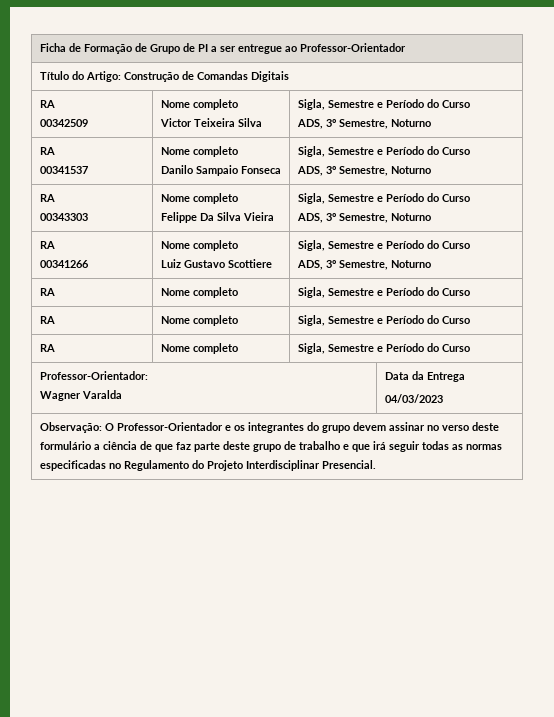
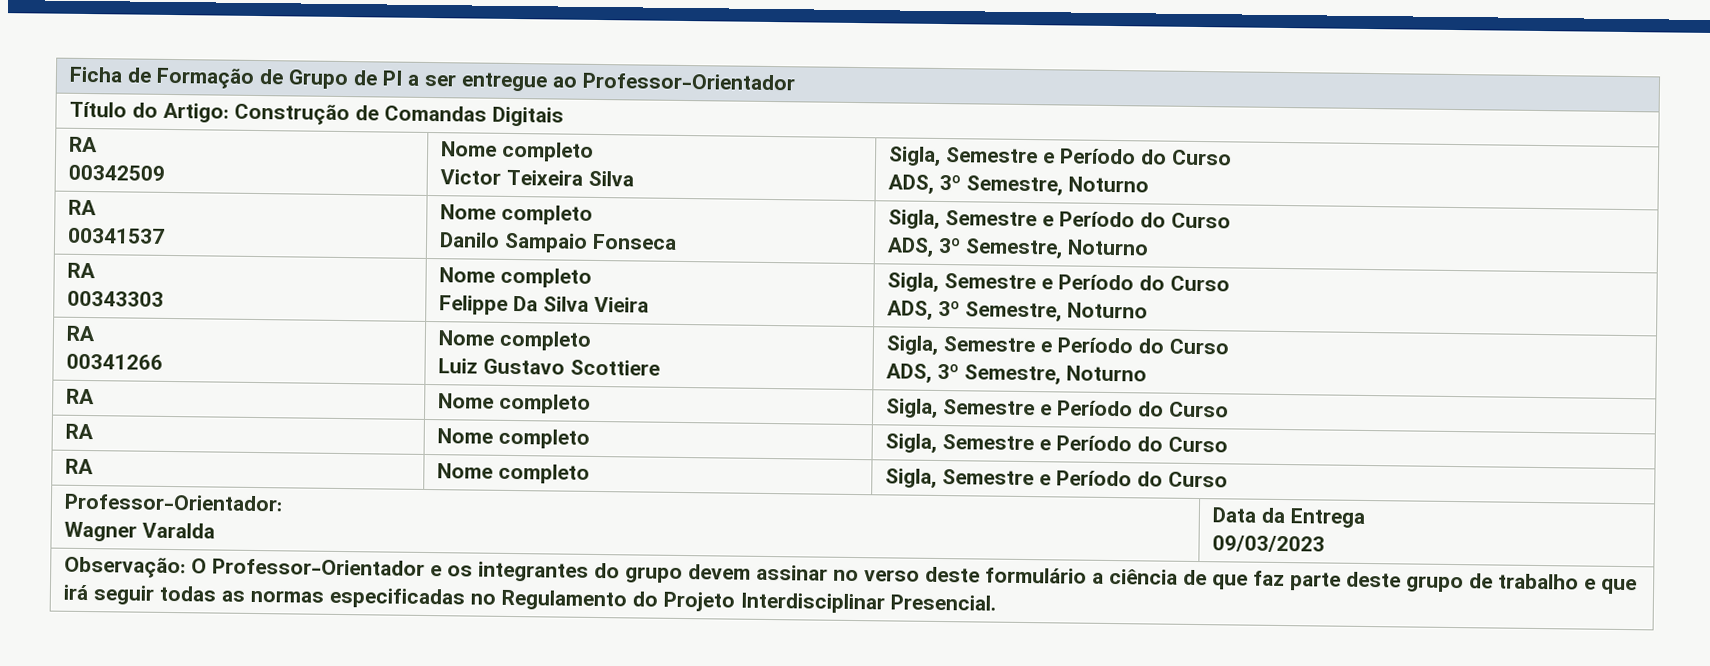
  Professor-Orientador:
  Wagner Varalda | Data da Entrega
- 04/03/2023
+ 09/03/2023

